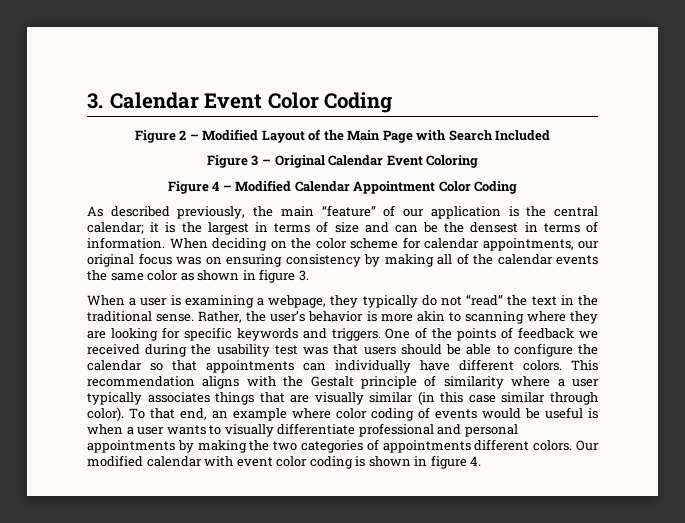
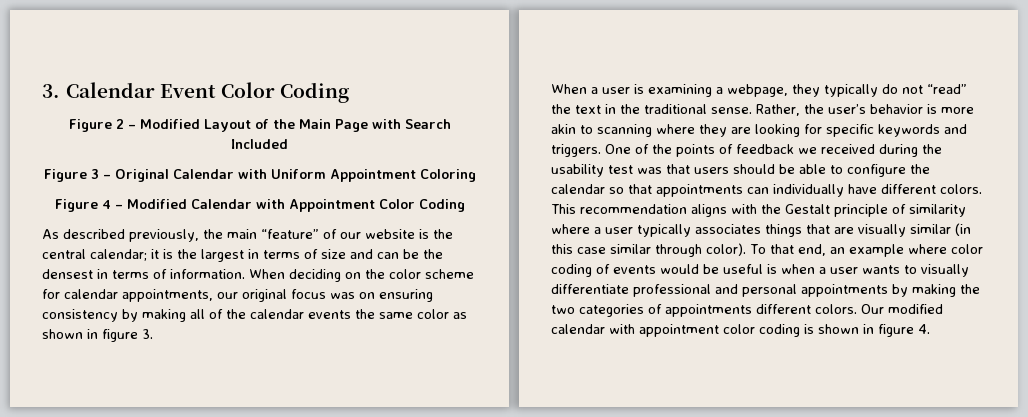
- Figure 3 – Original Calendar Event Coloring
+ Figure 3 – Original Calendar with Uniform Appointment Coloring
- Figure 4 – Modified Calendar Appointment Color Coding
+ Figure 4 – Modified Calendar with Appointment Color Coding
- As described previously, the main “feature” of our application is the central calendar; it is the largest in terms of size and can be the densest in terms of information.
+ As described previously, the main “feature” of our website is the central calendar; it is the largest in terms of size and can be the densest in terms of information.
- Our modified calendar with event color coding is shown in figure 4.
+ Our modified calendar with appointment color coding is shown in figure 4.

